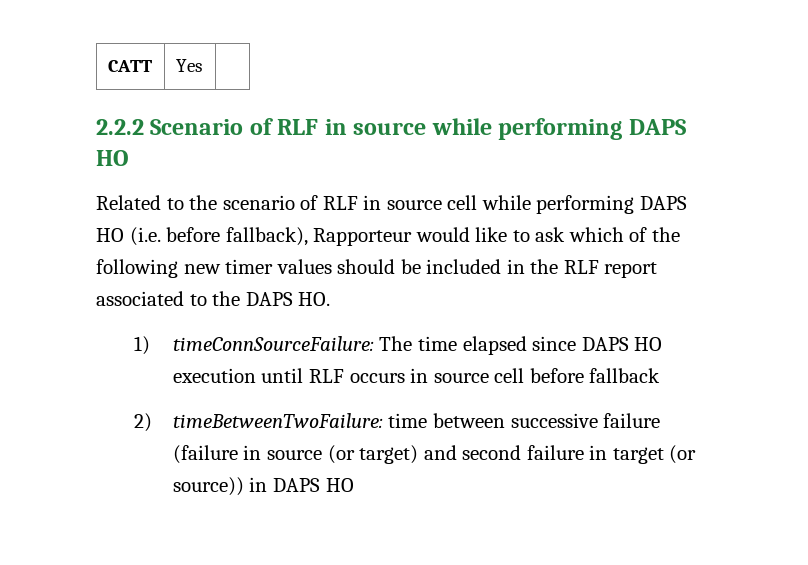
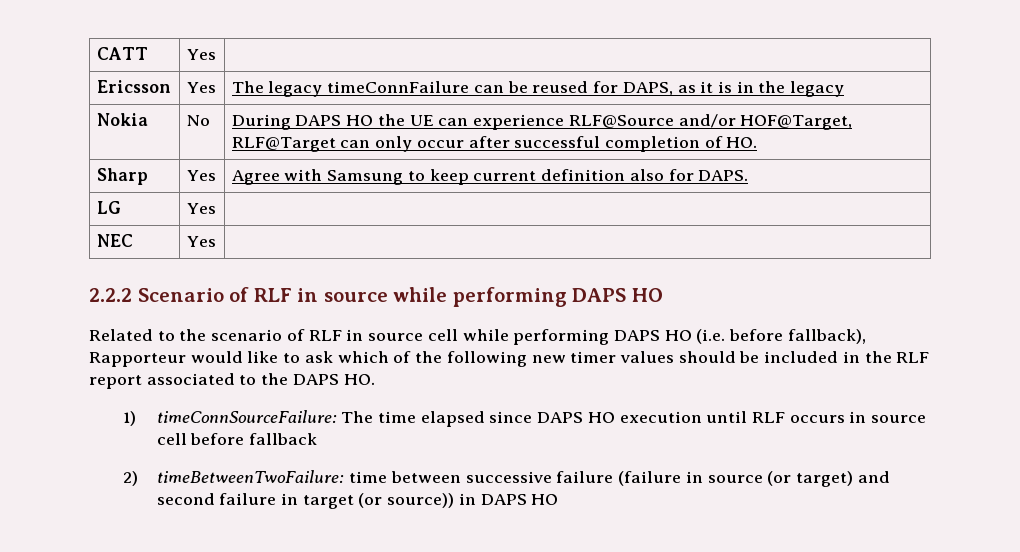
+ Ericsson | Yes | The legacy timeConnFailure can be reused for DAPS, as it is in the legacy
+ Nokia | No | During DAPS HO the UE can experience RLF@Source and/or HOF@Target, RLF@Target can only occur after successful completion of HO.
+ Sharp | Yes | Agree with Samsung to keep current definition also for DAPS.
+ LG | Yes |
+ NEC | Yes |

